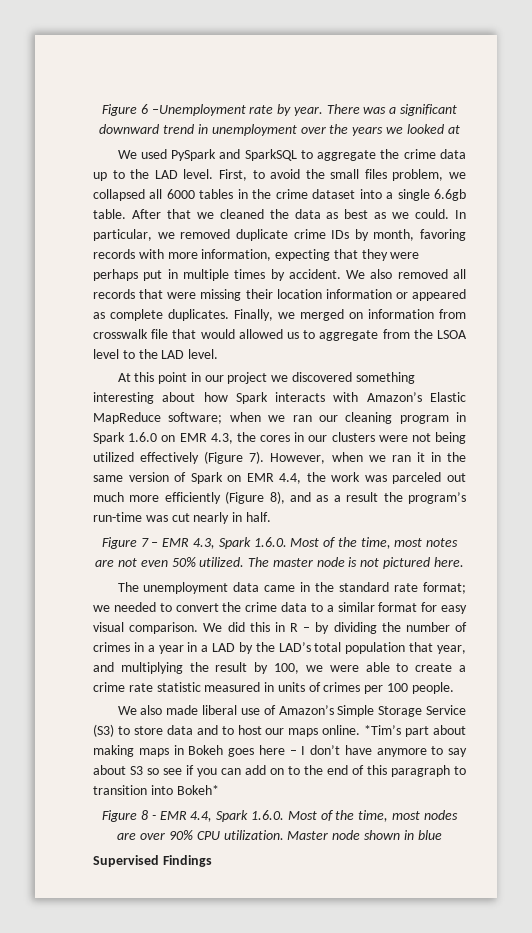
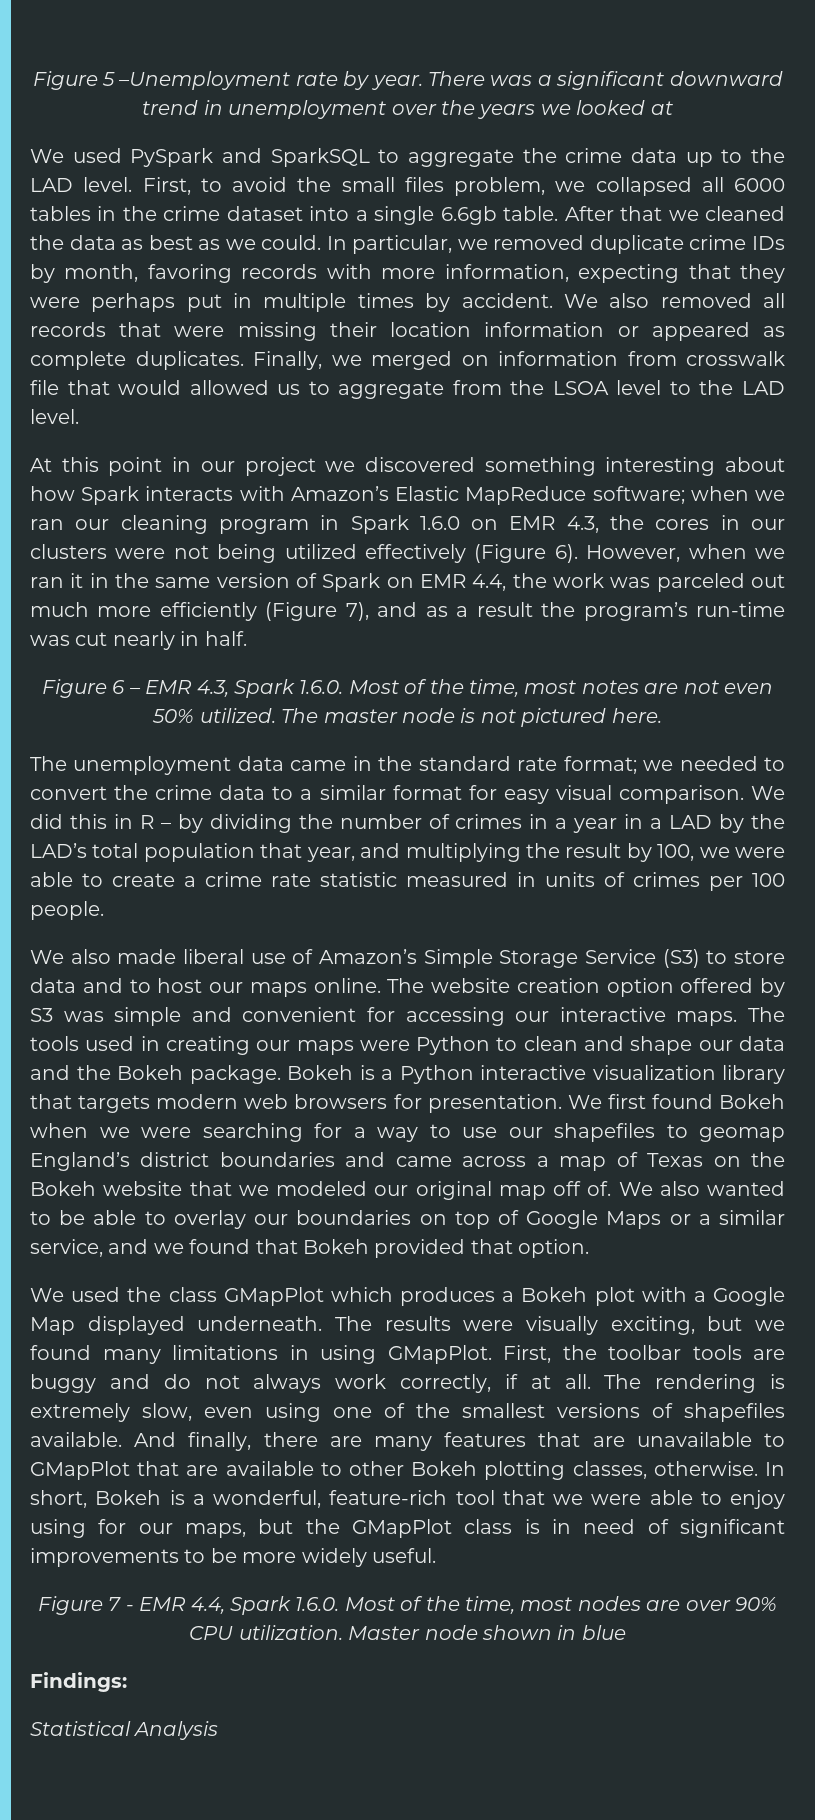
- Figure 6 –Unemployment rate by year.
+ Figure 5 –Unemployment rate by year.
- At this point in our project we discovered something interesting about how Spark interacts with Amazon’s Elastic MapReduce software; when we ran our cleaning program in Spark 1.6.0 on EMR 4.3, the cores in our clusters were not being utilized effectively (Figure 7).
+ At this point in our project we discovered something interesting about how Spark interacts with Amazon’s Elastic MapReduce software; when we ran our cleaning program in Spark 1.6.0 on EMR 4.3, the cores in our clusters were not being utilized effectively (Figure 6).
- However, when we ran it in the same version of Spark on EMR 4.4, the work was parceled out much more efficiently (Figure 8), and as a result the program’s run-time was cut nearly in half.
+ However, when we ran it in the same version of Spark on EMR 4.4, the work was parceled out much more efficiently (Figure 7), and as a result the program’s run-time was cut nearly in half.
- Figure 7 – EMR 4.3, Spark 1.6.0. Most of the time, most notes are not even 50% utilized.
+ Figure 6 – EMR 4.3, Spark 1.6.0. Most of the time, most notes are not even 50% utilized.
- *Tim’s part about making maps in Bokeh goes here – I don’t have anymore to say about S3 so see if you can add on to the end of this paragraph to transition into Bokeh*
- Figure 8 - EMR 4.4, Spark 1.6.0. Most of the time, most nodes are over 90% CPU utilization.
+ The website creation option offered by S3 was simple and convenient for accessing our interactive maps. The tools used in creating our maps were Python to clean and shape our data and the Bokeh package. Bokeh is a Python interactive visualization library that targets modern web browsers for presentation. We first found Bokeh when we were searching for a way to use our shapefiles to geomap England’s district boundaries and came across a map of Texas on the Bokeh website that we modeled our original map off of. We also wanted to be able to overlay our boundaries on top of Google Maps or a similar service, and we found that Bokeh provided that option.
+ We used the class GMapPlot which produces a Bokeh plot with a Google Map displayed underneath. The results were visually exciting, but we found many limitations in using GMapPlot. First, the toolbar tools are buggy and do not always work correctly, if at all. The rendering is extremely slow, even using one of the smallest versions of shapefiles available. And finally, there are many features that are unavailable to GMapPlot that are available to other Bokeh plotting classes, otherwise. In short, Bokeh is a wonderful, feature-rich tool that we were able to enjoy using for our maps, but the GMapPlot class is in need of significant improvements to be more widely useful.
+ Figure 7 - EMR 4.4, Spark 1.6.0. Most of the time, most nodes are over 90% CPU utilization.
- Supervised Findings
+ Findings:
+ Statistical Analysis

